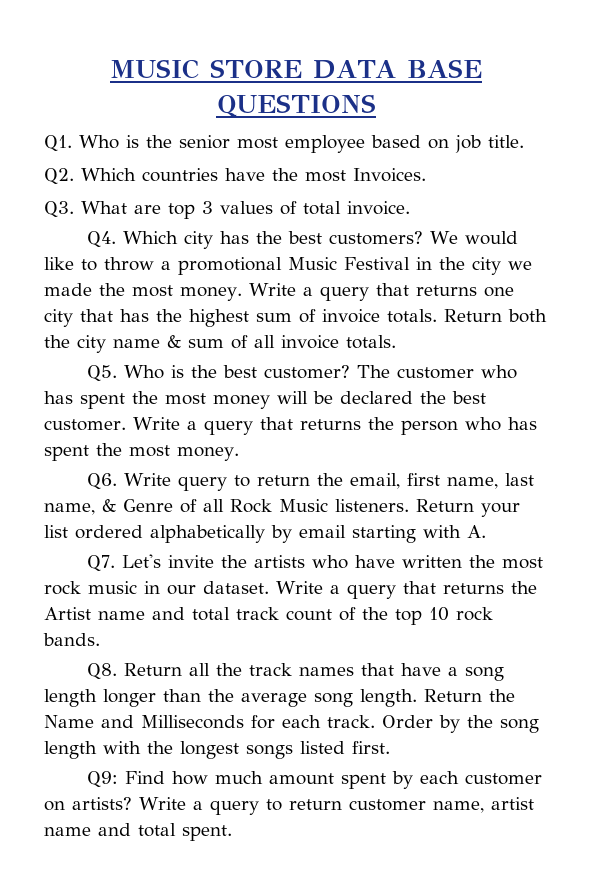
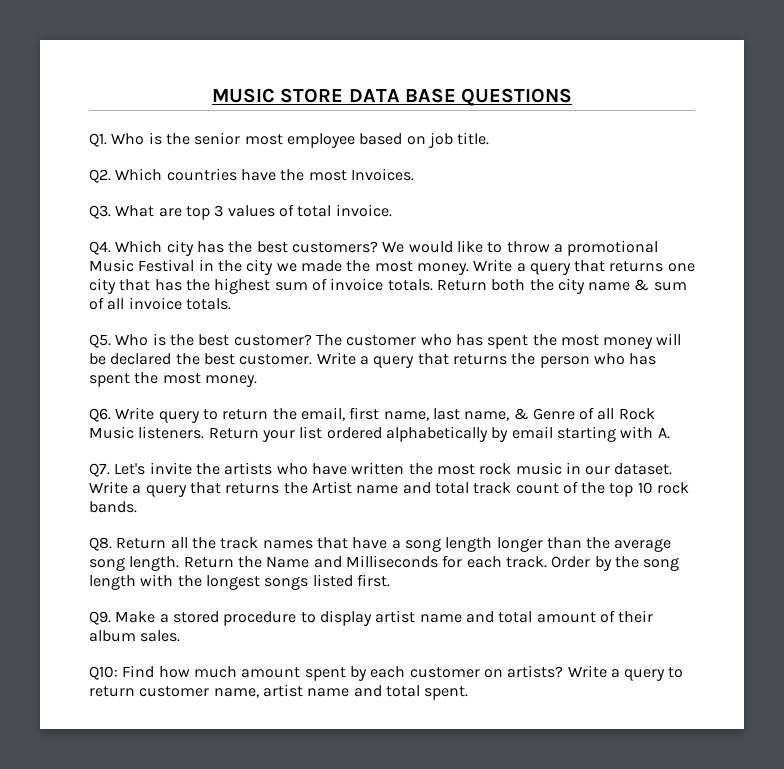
- Q9: Find how much amount spent by each customer on artists?
+ Q9. Make a stored procedure to display artist name and total amount of their album sales.
+ Q10: Find how much amount spent by each customer on artists?

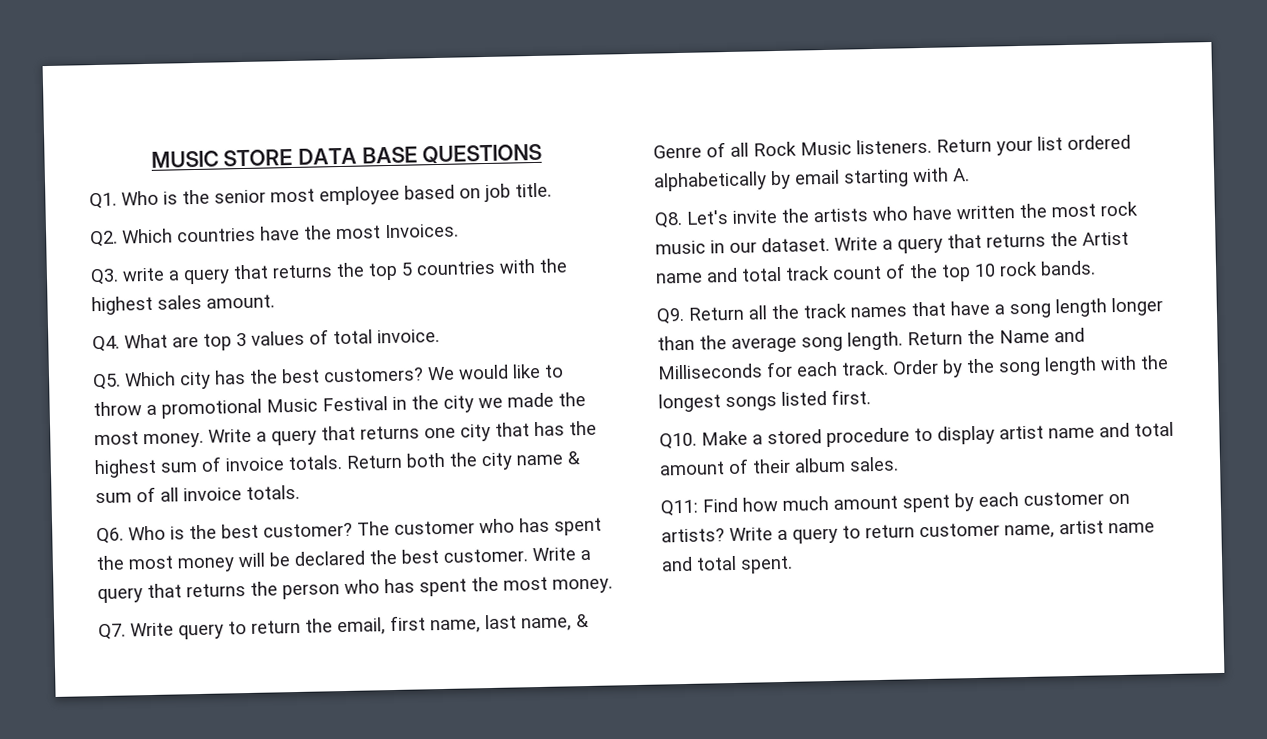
- Q3. What are top 3 values of total invoice.
+ Q3. write a query that returns the top 5 countries with the highest sales amount.
+ Q4. What are top 3 values of total invoice.
- Q4. Which city has the best customers?
+ Q5. Which city has the best customers?
- Q5. Who is the best customer?
+ Q6. Who is the best customer?
- Q6. Write query to return the email, first name, last name, & Genre of all Rock Music listeners.
+ Q7. Write query to return the email, first name, last name, & Genre of all Rock Music listeners.
- Q7. Let's invite the artists who have written the most rock music in our dataset.
+ Q8. Let's invite the artists who have written the most rock music in our dataset.
- Q8. Return all the track names that have a song length longer than the average song length.
+ Q9. Return all the track names that have a song length longer than the average song length.
- Q9. Make a stored procedure to display artist name and total amount of their album sales.
+ Q10. Make a stored procedure to display artist name and total amount of their album sales.
- Q10: Find how much amount spent by each customer on artists?
+ Q11: Find how much amount spent by each customer on artists?

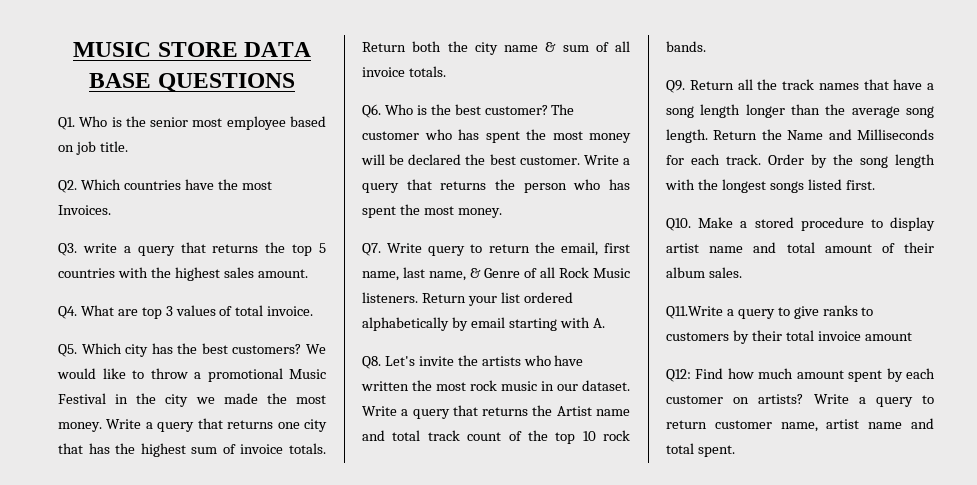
- Q11: Find how much amount spent by each customer on artists?
+ Q11.Write a query to give ranks to customers by their total invoice amount
+ Q12: Find how much amount spent by each customer on artists?

